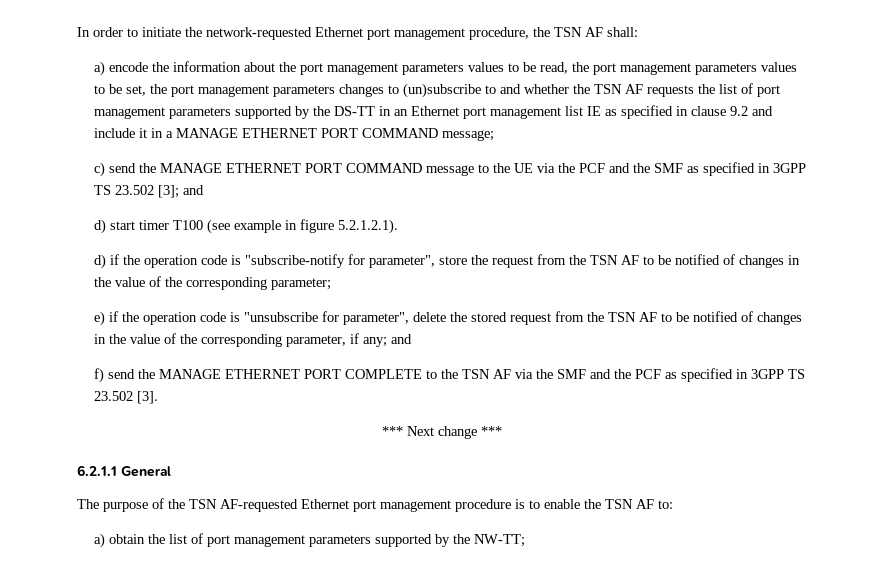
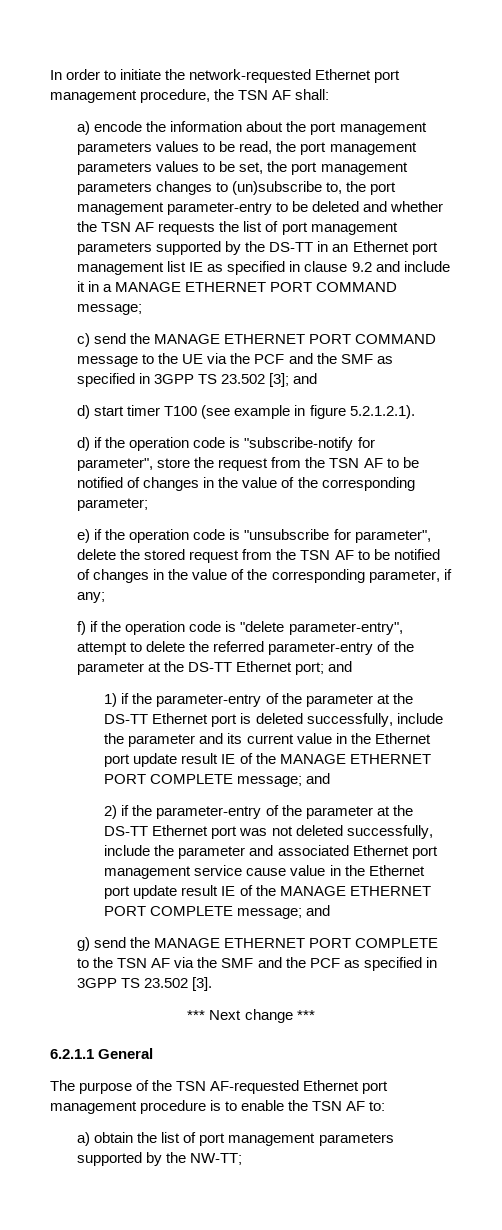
- a) encode the information about the port management parameters values to be read, the port management parameters values to be set, the port management parameters changes to (un)subscribe to and whether the TSN AF requests the list of port management parameters supported by the DS-TT in an Ethernet port management list IE as specified in clause 9.2 and include it in a MANAGE ETHERNET PORT COMMAND message;
+ a) encode the information about the port management parameters values to be read, the port management parameters values to be set, the port management parameters changes to (un)subscribe to, the port management parameter-entry to be deleted and whether the TSN AF requests the list of port management parameters supported by the DS-TT in an Ethernet port management list IE as specified in clause 9.2 and include it in a MANAGE ETHERNET PORT COMMAND message;
- e) if the operation code is "unsubscribe for parameter", delete the stored request from the TSN AF to be notified of changes in the value of the corresponding parameter, if any; and
- f) send the MANAGE ETHERNET PORT COMPLETE to the TSN AF via the SMF and the PCF as specified in 3GPP TS 23.502 [3].
+ e) if the operation code is "unsubscribe for parameter", delete the stored request from the TSN AF to be notified of changes in the value of the corresponding parameter, if any;
+ f) if the operation code is "delete parameter-entry", attempt to delete the referred parameter-entry of the parameter at the DS-TT Ethernet port; and
+ 1) if the parameter-entry of the parameter at the DS-TT Ethernet port is deleted successfully, include the parameter and its current value in the Ethernet port update result IE of the MANAGE ETHERNET PORT COMPLETE message; and
+ 2) if the parameter-entry of the parameter at the DS-TT Ethernet port was not deleted successfully, include the parameter and associated Ethernet port management service cause value in the Ethernet port update result IE of the MANAGE ETHERNET PORT COMPLETE message; and
+ g) send the MANAGE ETHERNET PORT COMPLETE to the TSN AF via the SMF and the PCF as specified in 3GPP TS 23.502 [3].

